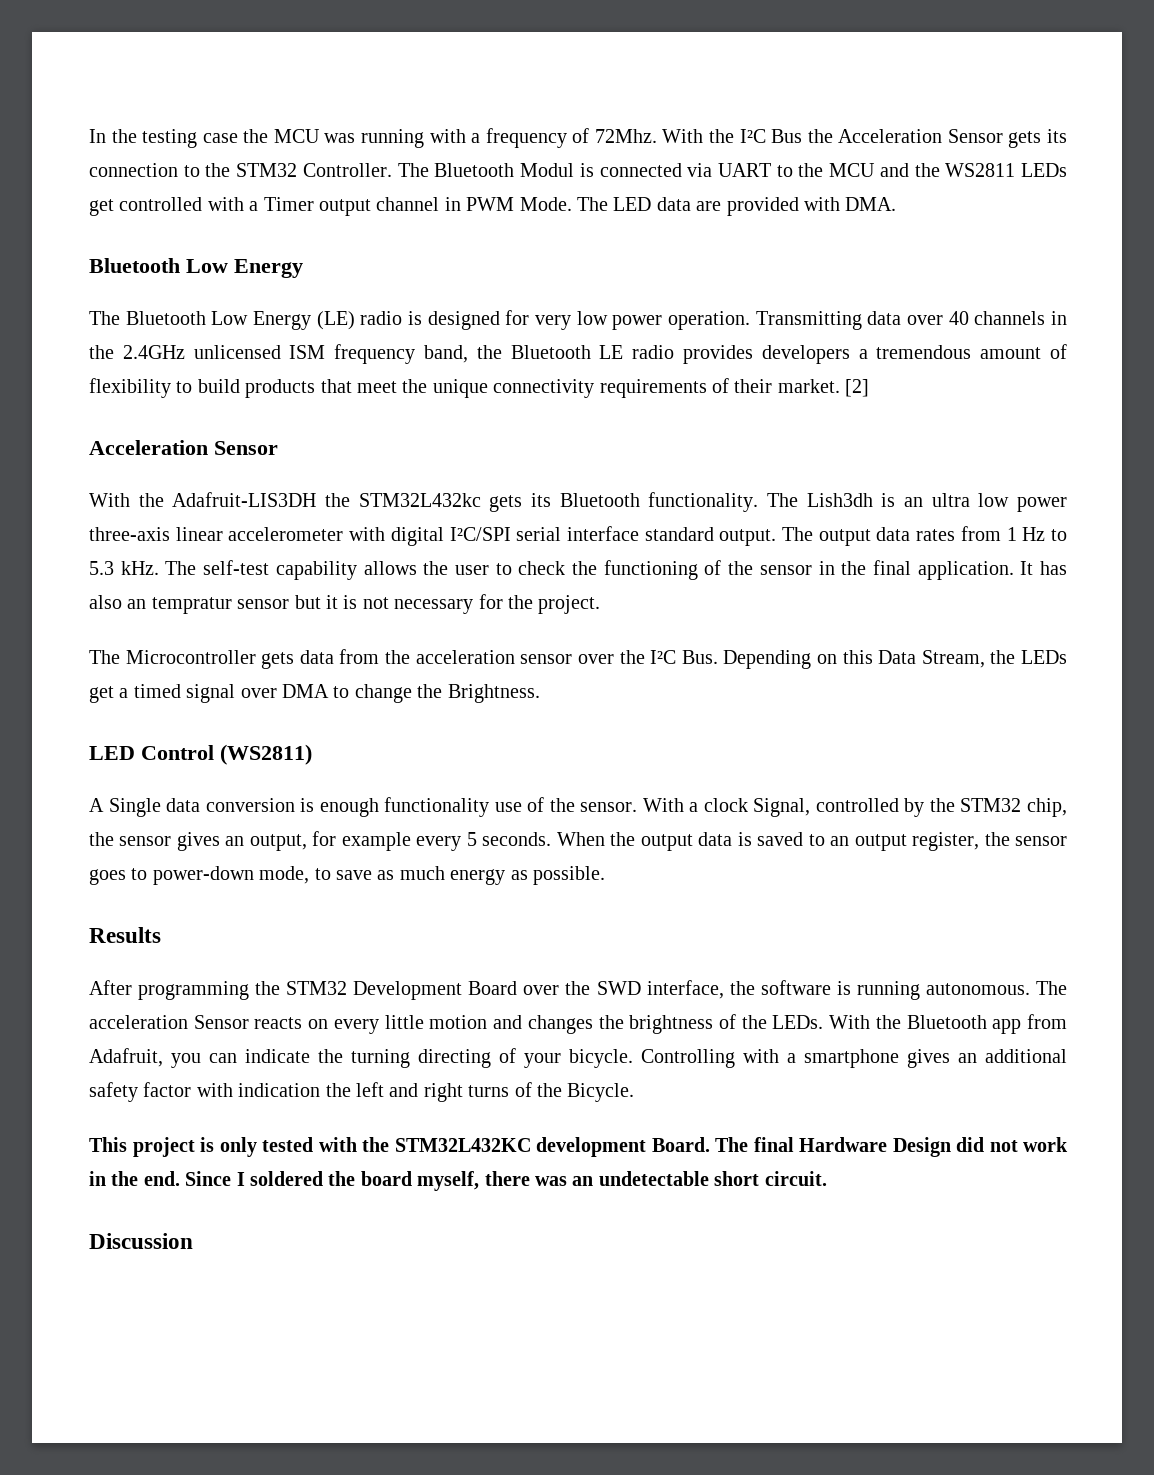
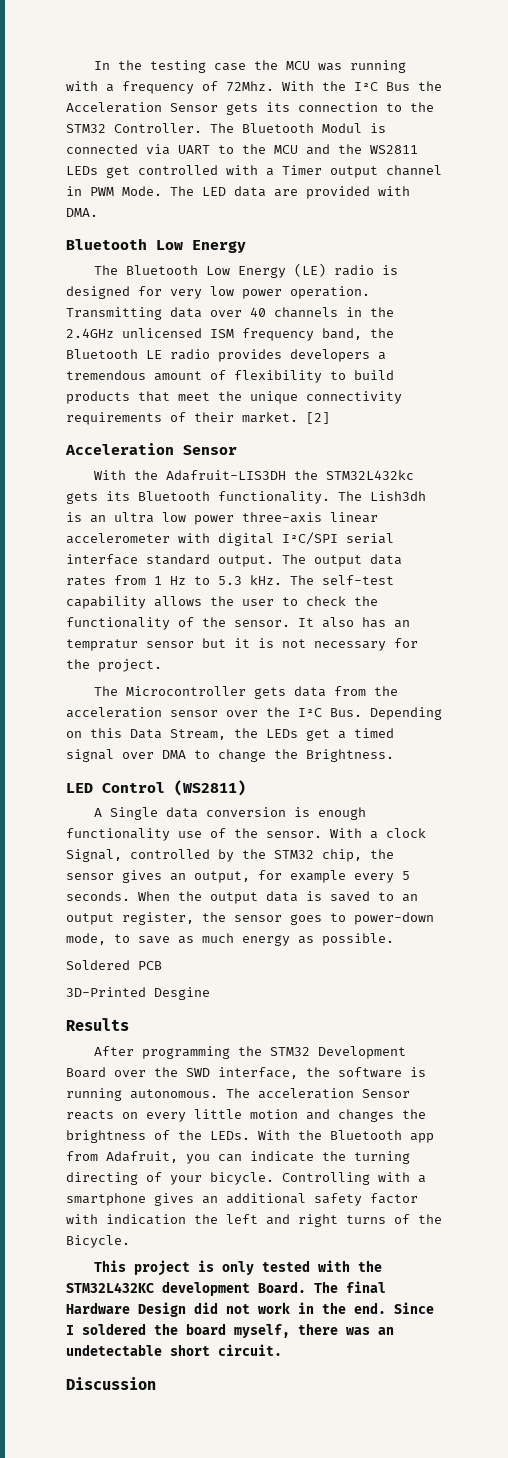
- The self-test capability allows the user to check the functioning of the sensor in the final application. It has also an tempratur sensor but it is not necessary for the project.
+ The self-test capability allows the user to check the functionality of the sensor. It also has an tempratur sensor but it is not necessary for the project.
+ Soldered PCB
+ 3D-Printed Desgine

